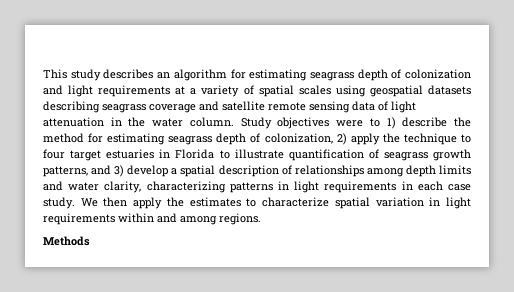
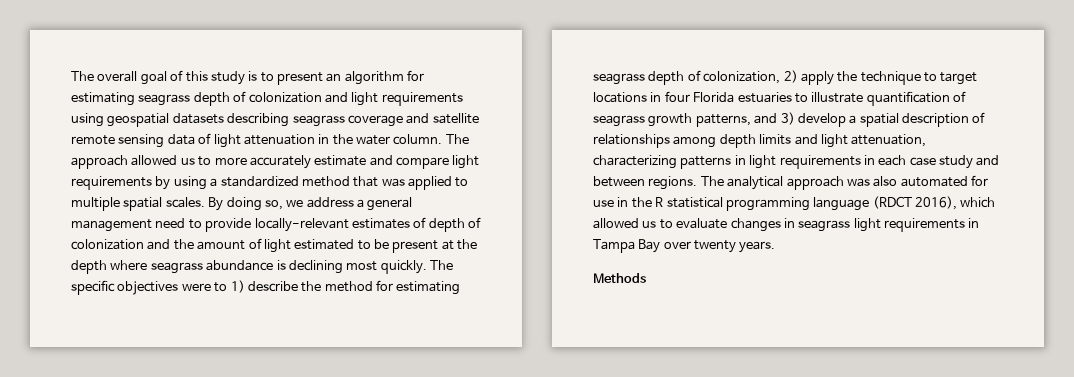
- This study describes an algorithm for estimating seagrass depth of colonization and light requirements at a variety of spatial scales using geospatial datasets describing seagrass coverage and satellite remote sensing data of light attenuation in the water column.
+ The overall goal of this study is to present an algorithm for estimating seagrass depth of colonization and light requirements using geospatial datasets describing seagrass coverage and satellite remote sensing data of light attenuation in the water column.
- Study objectives were to 1) describe the method for estimating seagrass depth of colonization, 2) apply the technique to four target estuaries in Florida to illustrate quantification of seagrass growth patterns, and 3) develop a spatial description of relationships among depth limits and water clarity, characterizing patterns in light requirements in each case study. We then apply the estimates to characterize spatial variation in light requirements within and among regions.
+ The approach allowed us to more accurately estimate and compare light requirements by using a standardized method that was applied to multiple spatial scales. By doing so, we address a general management need to provide locally-relevant estimates of depth of colonization and the amount of light estimated to be present at the depth where seagrass abundance is declining most quickly. The specific objectives were to 1) describe the method for estimating seagrass depth of colonization, 2) apply the technique to target locations in four Florida estuaries to illustrate quantification of seagrass growth patterns, and 3) develop a spatial description of relationships among depth limits and light attenuation, characterizing patterns in light requirements in each case study and between regions. The analytical approach was also automated for use in the R statistical programming language (RDCT 2016), which allowed us to evaluate changes in seagrass light requirements in Tampa Bay over twenty years.

